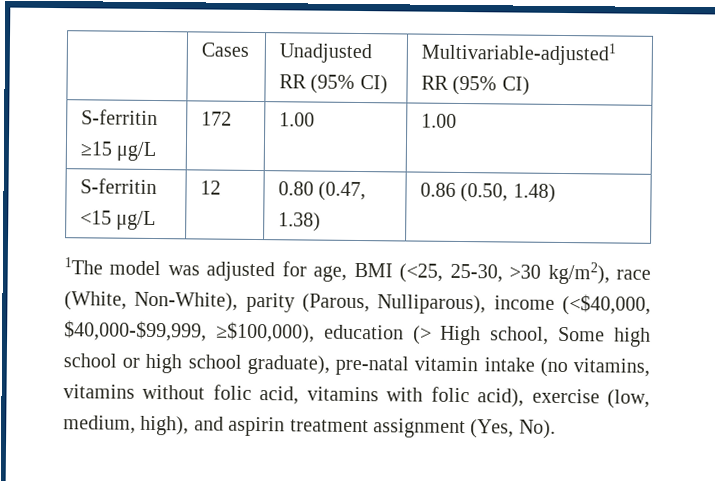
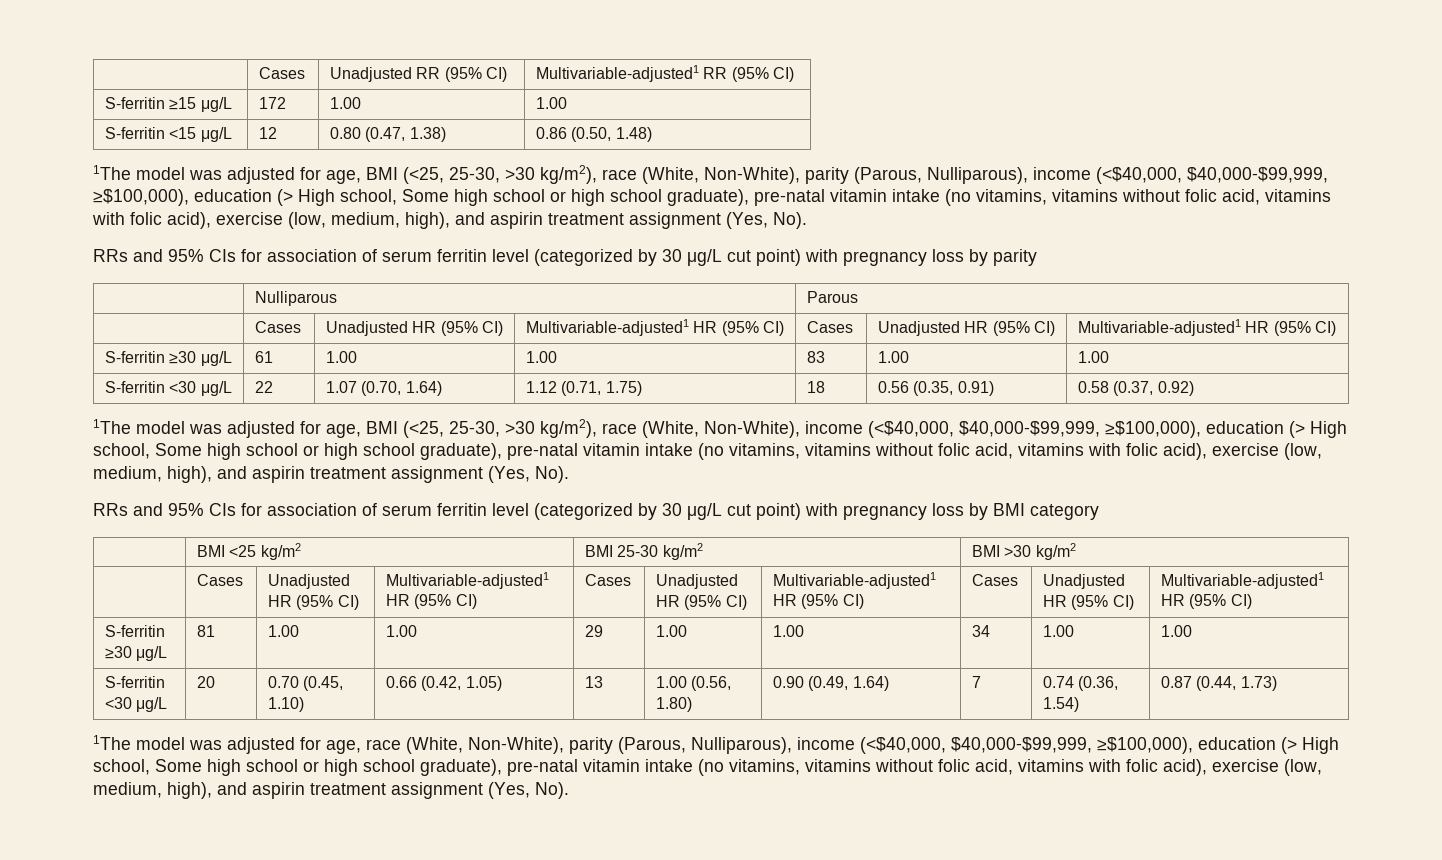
+ RRs and 95% CIs for association of serum ferritin level (categorized by 30 μg/L cut point) with pregnancy loss by parity
+ | Nulliparous | Parous
+ | Cases | Unadjusted HR (95% CI) | Multivariable-adjusted1 HR (95% CI) | Cases | Unadjusted HR (95% CI) | Multivariable-adjusted1 HR (95% CI)
+ S-ferritin ≥30 μg/L | 61 | 1.00 | 1.00 | 83 | 1.00 | 1.00
+ S-ferritin <30 μg/L | 22 | 1.07 (0.70, 1.64) | 1.12 (0.71, 1.75) | 18 | 0.56 (0.35, 0.91) | 0.58 (0.37, 0.92)
+ 1The model was adjusted for age, BMI (<25, 25-30, >30 kg/m2), race (White, Non-White), income (<$40,000, $40,000-$99,999, ≥$100,000), education (> High school, Some high school or high school graduate), pre-natal vitamin intake (no vitamins, vitamins without folic acid, vitamins with folic acid), exercise (low, medium, high), and aspirin treatment assignment (Yes, No).
+ RRs and 95% CIs for association of serum ferritin level (categorized by 30 μg/L cut point) with pregnancy loss by BMI category
+ | BMI <25 kg/m2 | BMI 25-30 kg/m2 | BMI >30 kg/m2
+ | Cases | Unadjusted HR (95% CI) | Multivariable-adjusted1 HR (95% CI) | Cases | Unadjusted HR (95% CI) | Multivariable-adjusted1 HR (95% CI) | Cases | Unadjusted HR (95% CI) | Multivariable-adjusted1 HR (95% CI)
+ S-ferritin ≥30 μg/L | 81 | 1.00 | 1.00 | 29 | 1.00 | 1.00 | 34 | 1.00 | 1.00
+ S-ferritin <30 μg/L | 20 | 0.70 (0.45, 1.10) | 0.66 (0.42, 1.05) | 13 | 1.00 (0.56, 1.80) | 0.90 (0.49, 1.64) | 7 | 0.74 (0.36, 1.54) | 0.87 (0.44, 1.73)
+ 1The model was adjusted for age, race (White, Non-White), parity (Parous, Nulliparous), income (<$40,000, $40,000-$99,999, ≥$100,000), education (> High school, Some high school or high school graduate), pre-natal vitamin intake (no vitamins, vitamins without folic acid, vitamins with folic acid), exercise (low, medium, high), and aspirin treatment assignment (Yes, No).

